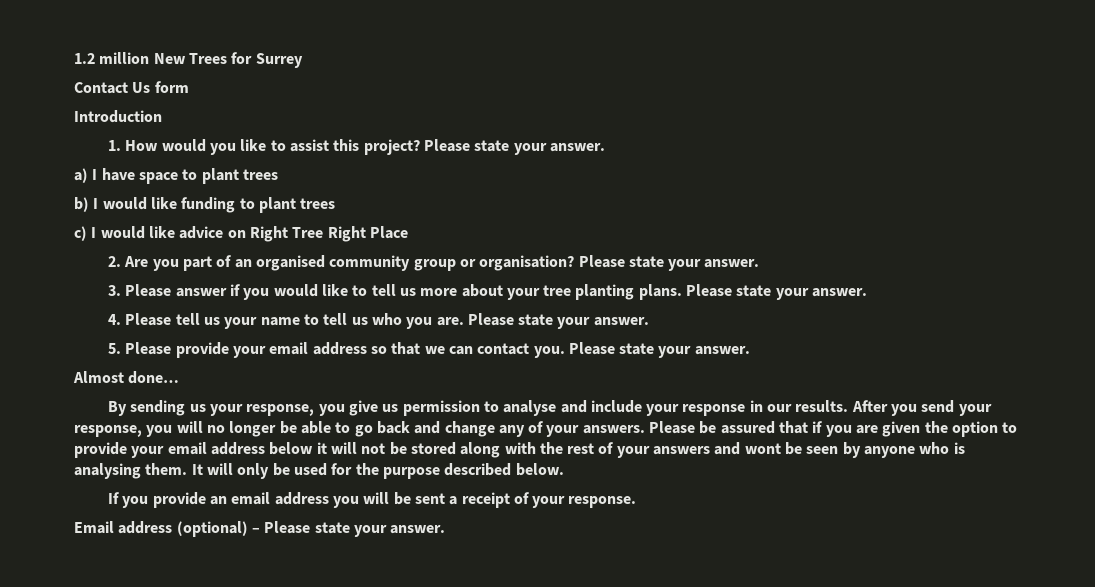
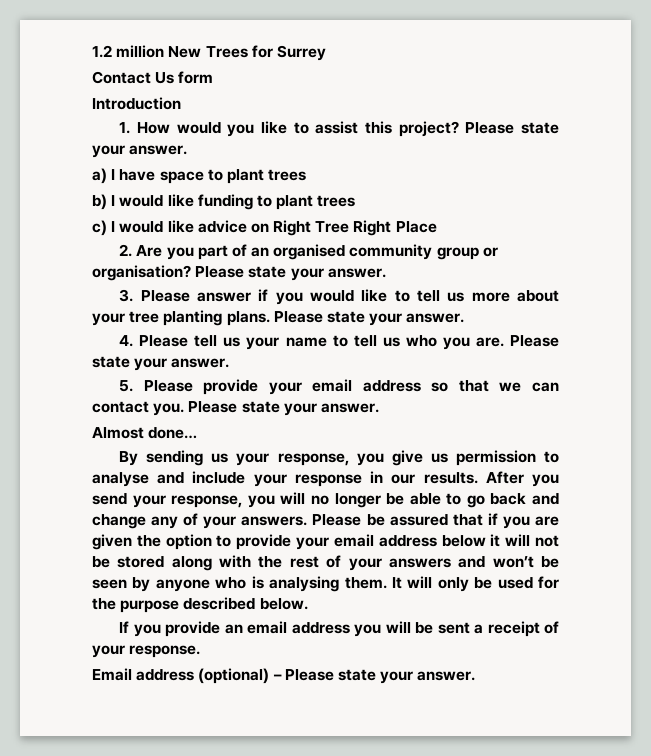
- Please be assured that if you are given the option to provide your email address below it will not be stored along with the rest of your answers and wont be seen by anyone who is analysing them.
+ Please be assured that if you are given the option to provide your email address below it will not be stored along with the rest of your answers and won’t be seen by anyone who is analysing them.

